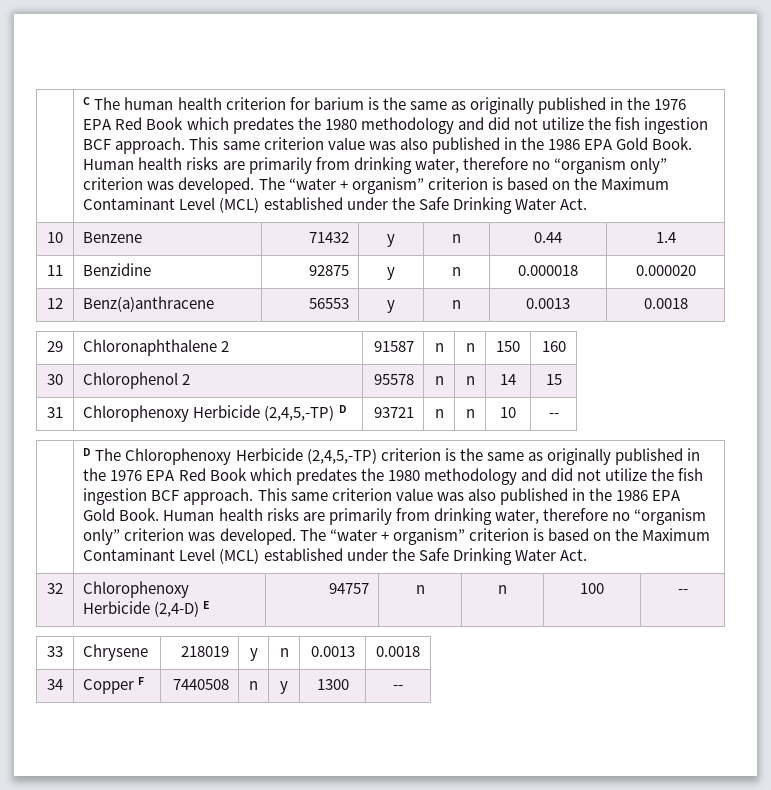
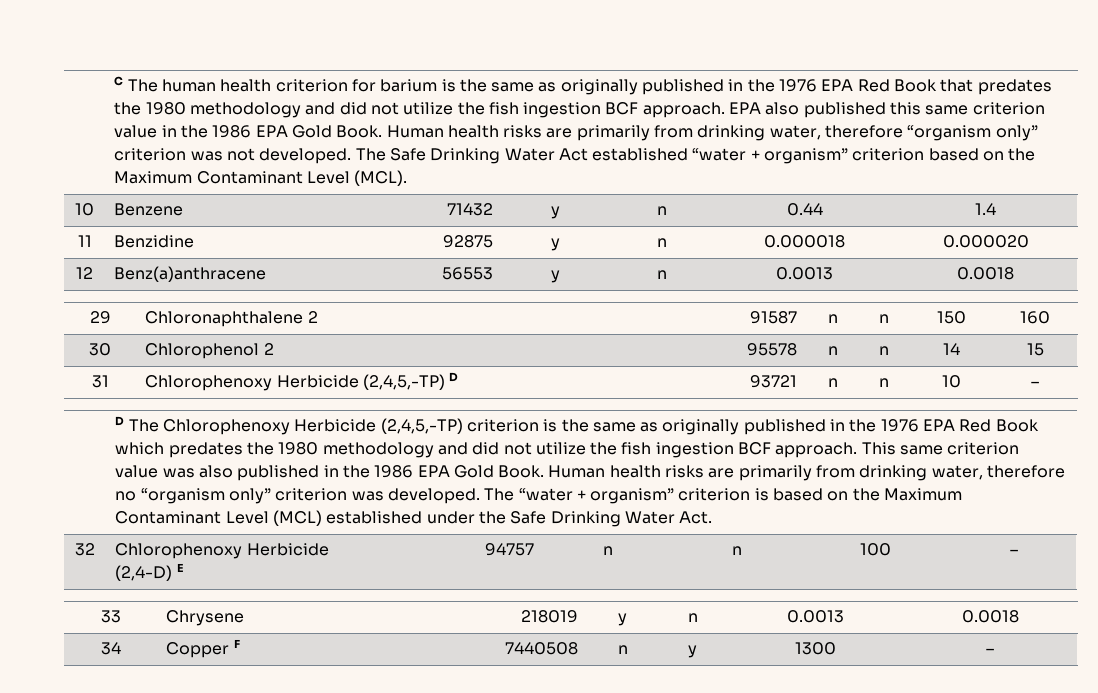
- C The human health criterion for barium is the same as originally published in the 1976 EPA Red Book which predates the 1980 methodology and did not utilize the fish ingestion BCF approach. This same criterion value was also published in the 1986 EPA Gold Book. Human health risks are primarily from drinking water, therefore no “organism only” criterion was developed. The “water + organism” criterion is based on the Maximum Contaminant Level (MCL) established under the Safe Drinking Water Act.
+ C The human health criterion for barium is the same as originally published in the 1976 EPA Red Book that predates the 1980 methodology and did not utilize the fish ingestion BCF approach. EPA also published this same criterion value in the 1986 EPA Gold Book. Human health risks are primarily from drinking water, therefore “organism only” criterion was not developed. The Safe Drinking Water Act established “water + organism” criterion based on the Maximum Contaminant Level (MCL).
- 31 | Chlorophenoxy Herbicide (2,4,5,-TP) D | 93721 | n | n | 10 | --
+ 31 | Chlorophenoxy Herbicide (2,4,5,-TP) D | 93721 | n | n | 10 | –
- 32 | Chlorophenoxy Herbicide (2,4-D) E | 94757 | n | n | 100 | --
+ 32 | Chlorophenoxy Herbicide (2,4-D) E | 94757 | n | n | 100 | –
- 34 | Copper F | 7440508 | n | y | 1300 | --
+ 34 | Copper F | 7440508 | n | y | 1300 | –

